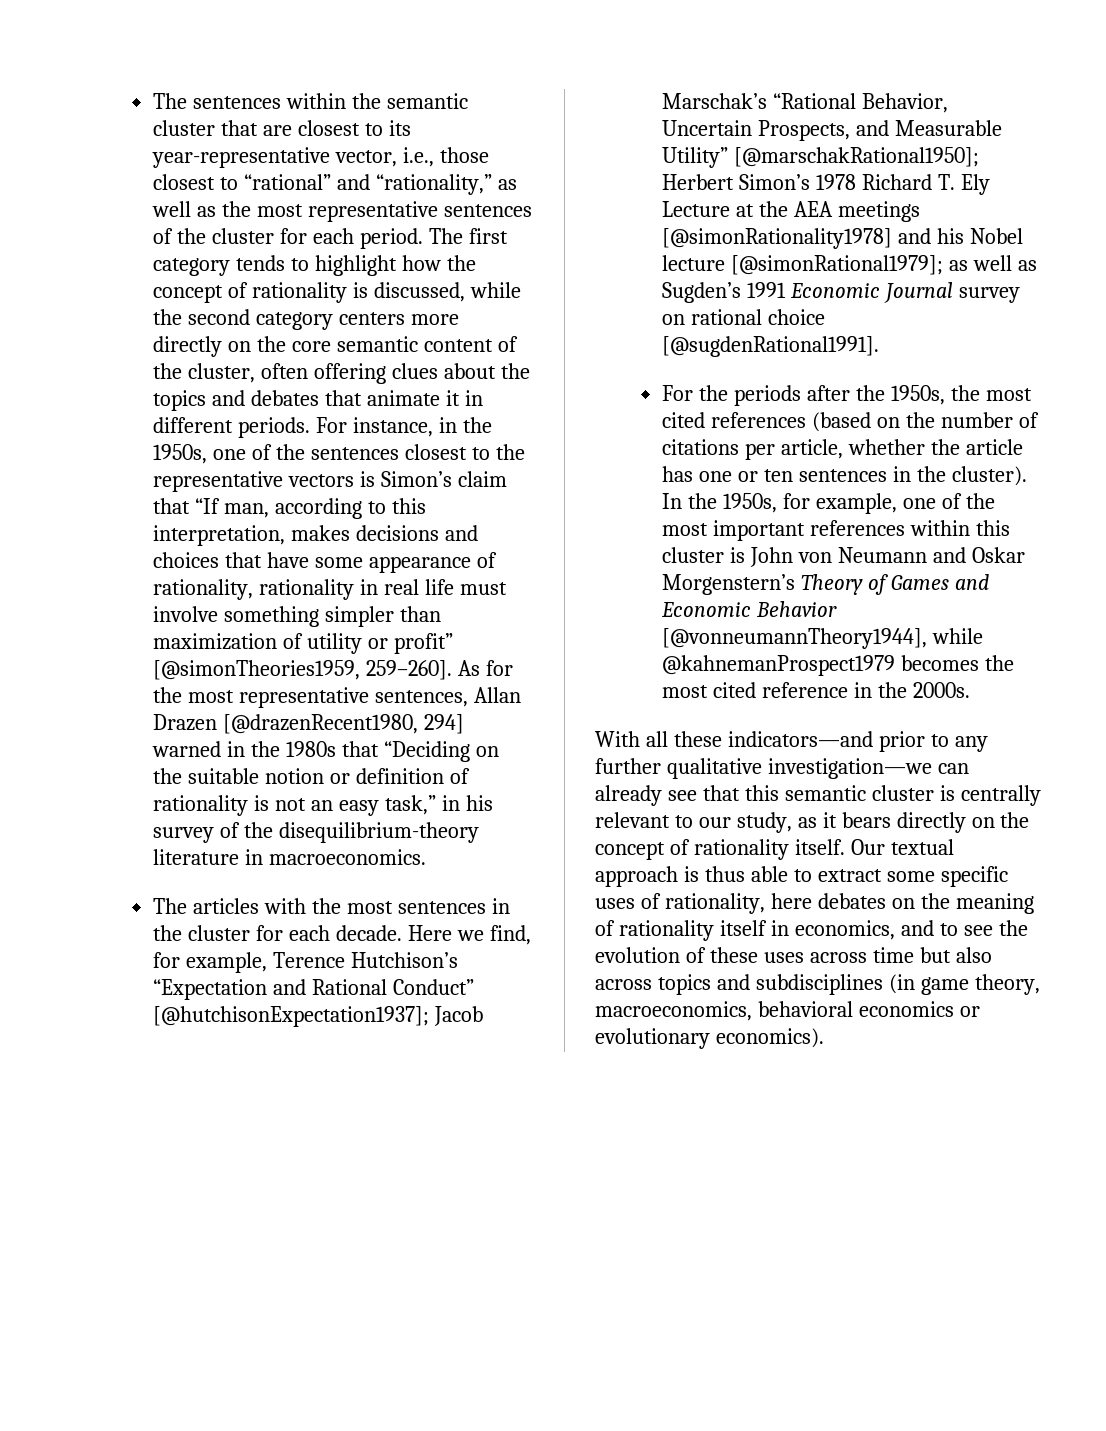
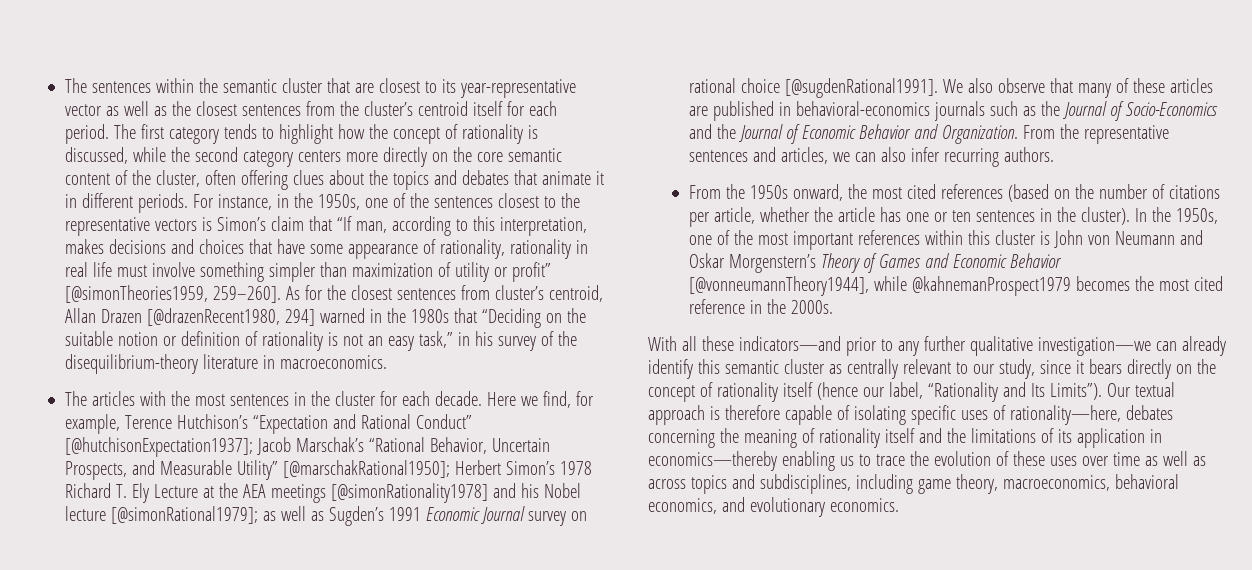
- The sentences within the semantic cluster that are closest to its year-representative vector, i.e., those closest to “rational” and “rationality,” as well as the most representative sentences of the cluster for each period.
+ The sentences within the semantic cluster that are closest to its year-representative vector as well as the closest sentences from the cluster’s centroid itself for each period.
- As for the most representative sentences, Allan Drazen [@drazenRecent1980, 294] warned in the 1980s that “Deciding on the suitable notion or definition of rationality is not an easy task,” in his survey of the disequilibrium-theory literature in macroeconomics.
+ As for the closest sentences from cluster’s centroid, Allan Drazen [@drazenRecent1980, 294] warned in the 1980s that “Deciding on the suitable notion or definition of rationality is not an easy task,” in his survey of the disequilibrium-theory literature in macroeconomics.
- as well as Sugden’s 1991 Economic Journal survey on rational choice [@sugdenRational1991].
- For the periods after the 1950s, the most cited references (based on the number of citations per article, whether the article has one or ten sentences in the cluster).
+ as well as Sugden’s 1991 Economic Journal survey on rational choice [@sugdenRational1991]. We also observe that many of these articles are published in behavioral-economics journals such as the Journal of Socio-Economics and the Journal of Economic Behavior and Organization. From the representative sentences and articles, we can also infer recurring authors.
+ From the 1950s onward, the most cited references (based on the number of citations per article, whether the article has one or ten sentences in the cluster).
- In the 1950s, for example, one of the most important references within this cluster is John von Neumann and Oskar Morgenstern’s Theory of Games and Economic Behavior [@vonneumannTheory1944], while @kahnemanProspect1979 becomes the most cited reference in the 2000s.
+ In the 1950s, one of the most important references within this cluster is John von Neumann and Oskar Morgenstern’s Theory of Games and Economic Behavior [@vonneumannTheory1944], while @kahnemanProspect1979 becomes the most cited reference in the 2000s.
- With all these indicators—and prior to any further qualitative investigation—we can already see that this semantic cluster is centrally relevant to our study, as it bears directly on the concept of rationality itself. Our textual approach is thus able to extract some specific uses of rationality, here debates on the meaning of rationality itself in economics, and to see the evolution of these uses across time but also across topics and subdisciplines (in game theory, macroeconomics, behavioral economics or evolutionary economics).
+ With all these indicators—and prior to any further qualitative investigation—we can already identify this semantic cluster as centrally relevant to our study, since it bears directly on the concept of rationality itself (hence our label, “Rationality and Its Limits”). Our textual approach is therefore capable of isolating specific uses of rationality—here, debates concerning the meaning of rationality itself and the limitations of its application in economics—thereby enabling us to trace the evolution of these uses over time as well as across topics and subdisciplines, including game theory, macroeconomics, behavioral economics, and evolutionary economics.

